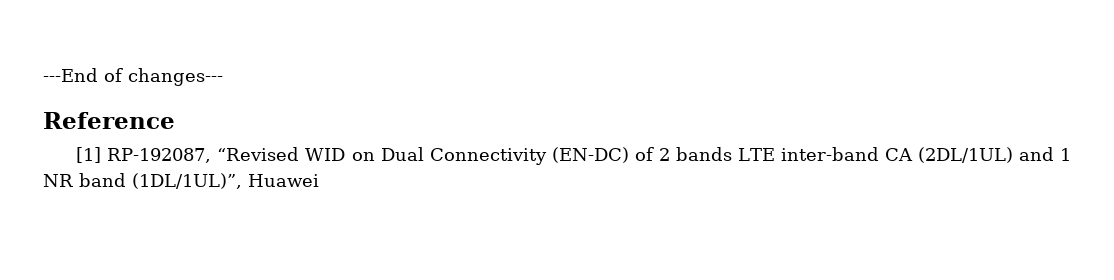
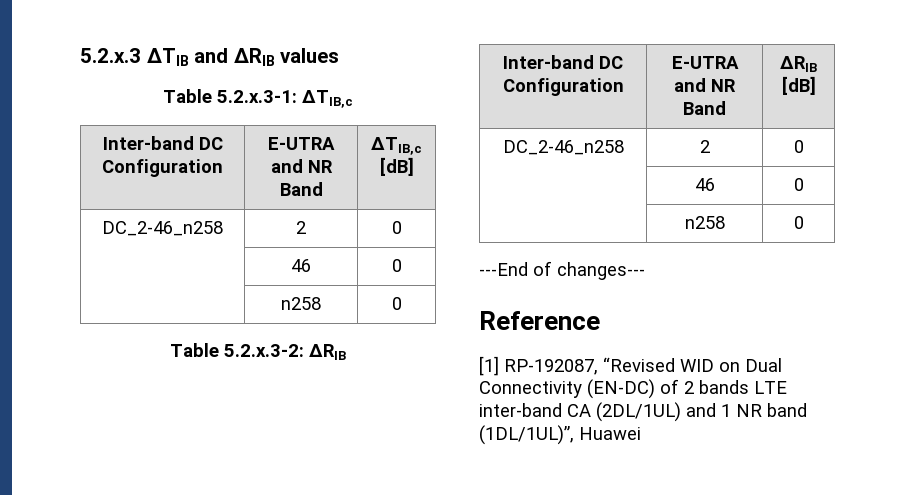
+ 5.2.x.3 ∆TIB and ∆RIB values
+ Table 5.2.x.3-1: ΔTIB,c
+ Inter-band DC Configuration | E-UTRA and NR Band | ΔTIB,c [dB]
+ DC_2-46_n258 | 2 | 0
+ | 46 | 0
+ | n258 | 0
+ Table 5.2.x.3-2: ΔRIB
+ Inter-band DC Configuration | E-UTRA and NR Band | ΔRIB [dB]
+ DC_2-46_n258 | 2 | 0
+ | 46 | 0
+ | n258 | 0

